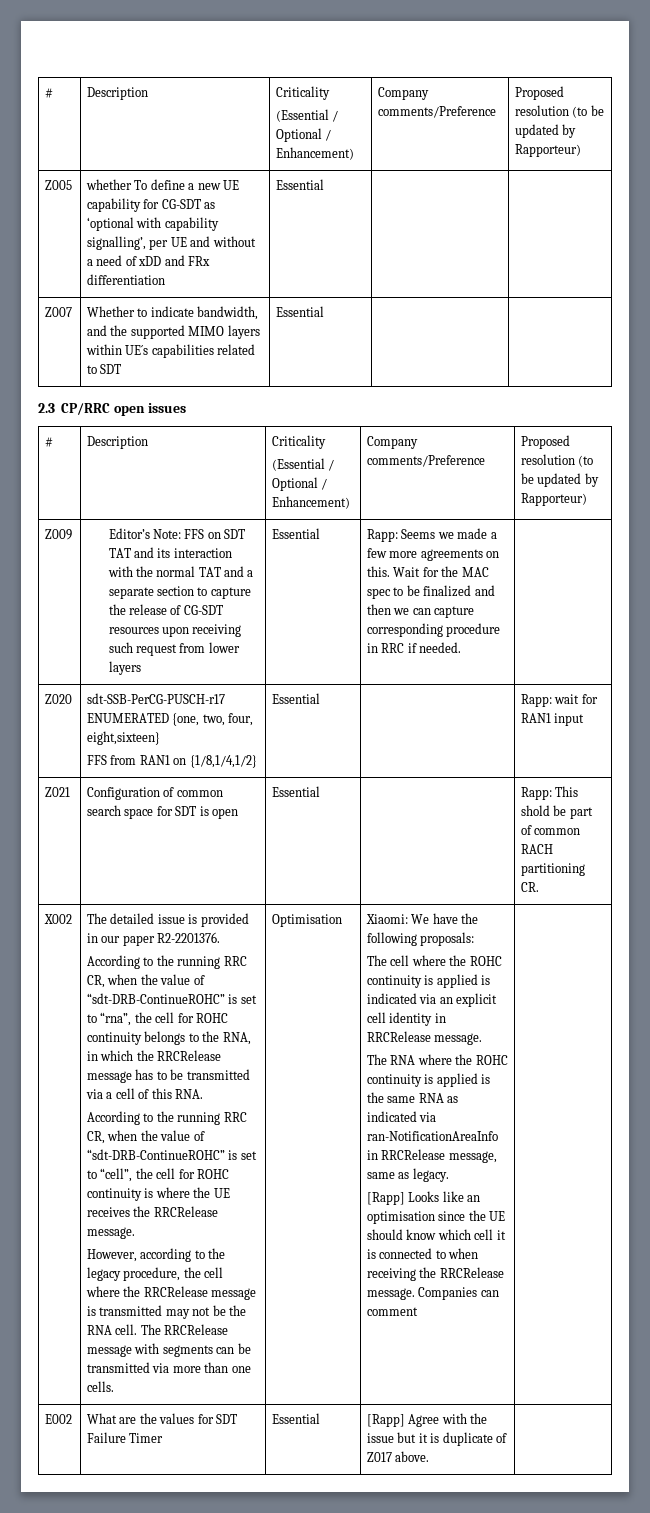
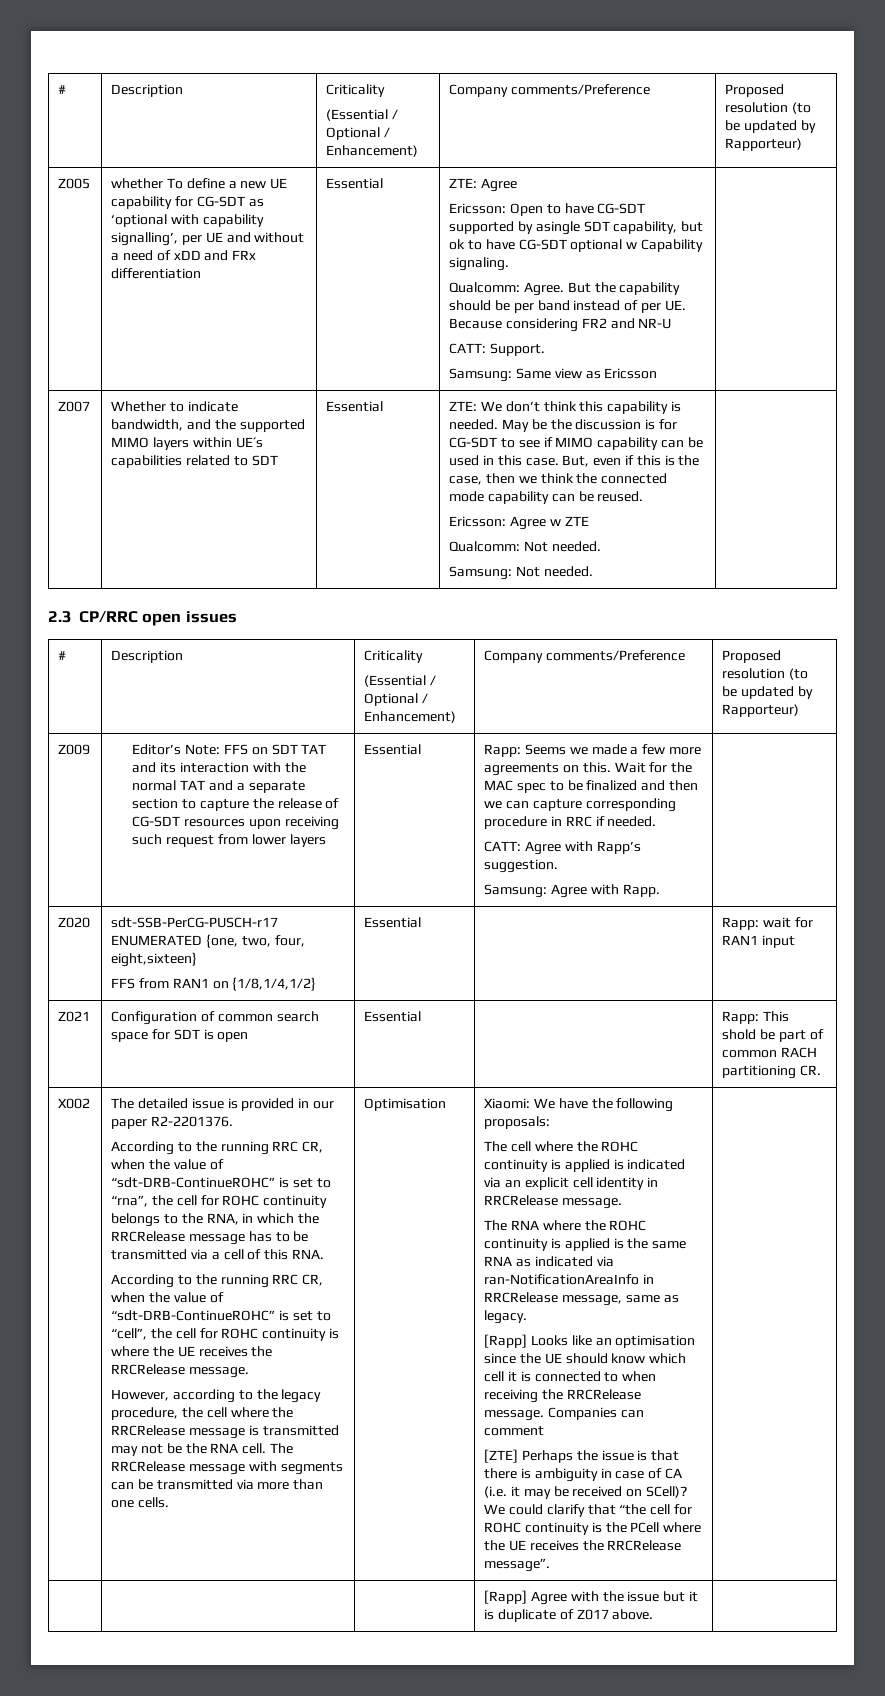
+ ZTE: Agree
+ Ericsson: Open to have CG-SDT supported by asingle SDT capability, but ok to have CG-SDT optional w Capability signaling.
+ Qualcomm: Agree. But the capability should be per band instead of per UE. Because considering FR2 and NR-U
+ CATT: Support.
+ Samsung: Same view as Ericsson
+ ZTE: We don’t think this capability is needed. May be the discussion is for CG-SDT to see if MIMO capability can be used in this case. But, even if this is the case, then we think the connected mode capability can be reused.
+ Ericsson: Agree w ZTE
+ Qualcomm: Not needed.
+ Samsung: Not needed.
+ CATT: Agree with Rapp’s suggestion.
+ Samsung: Agree with Rapp.
- E002 | What are the values for SDT Failure Timer | Essential | [Rapp] Agree with the issue but it is duplicate of Z017 above. |
+ [ZTE] Perhaps the issue is that there is ambiguity in case of CA (i.e. it may be received on SCell)? We could clarify that “the cell for ROHC continuity is the PCell where the UE receives the RRCRelease message”. |
+ | | | [Rapp] Agree with the issue but it is duplicate of Z017 above. |

